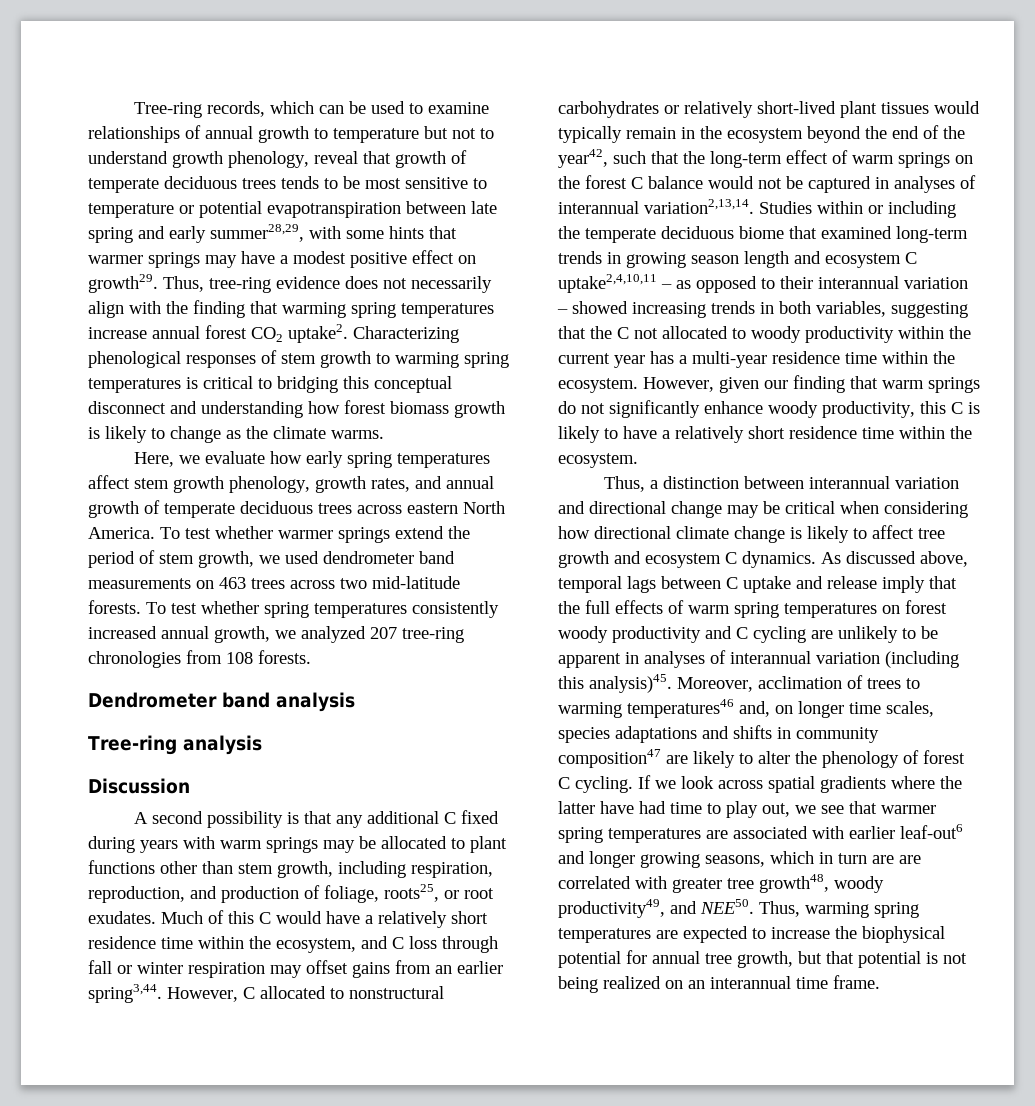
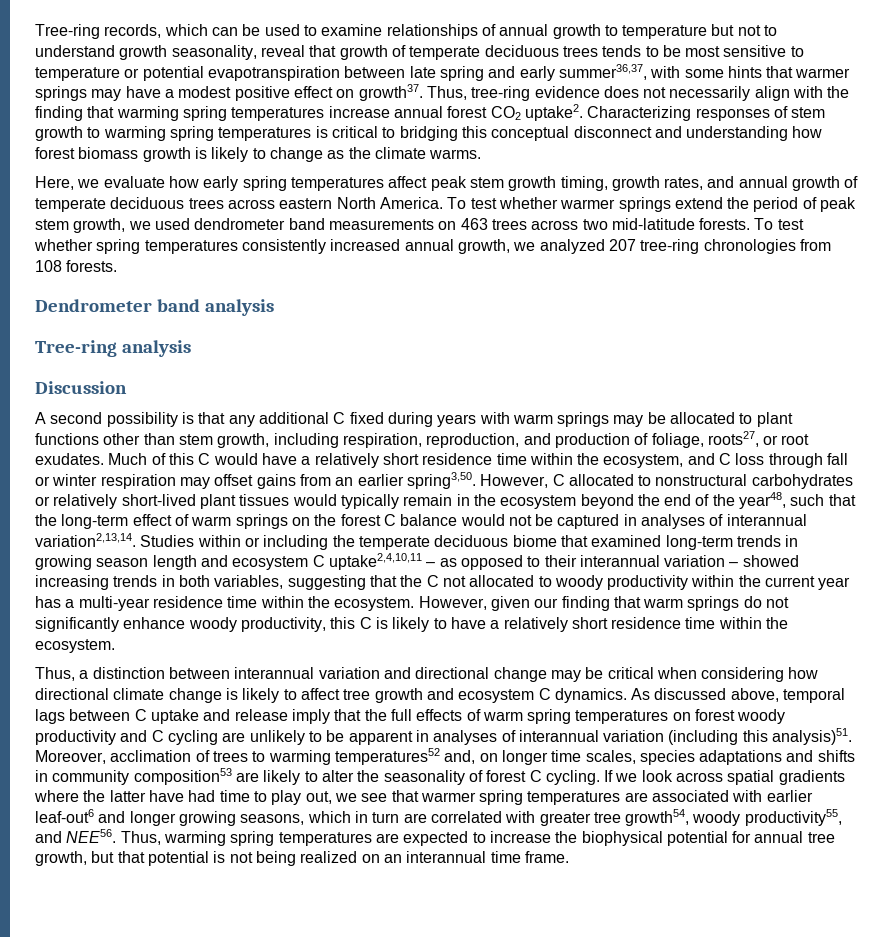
- Tree-ring records, which can be used to examine relationships of annual growth to temperature but not to understand growth phenology, reveal that growth of temperate deciduous trees tends to be most sensitive to temperature or potential evapotranspiration between late spring and early summer28,29, with some hints that warmer springs may have a modest positive effect on growth29.
+ Tree-ring records, which can be used to examine relationships of annual growth to temperature but not to understand growth seasonality, reveal that growth of temperate deciduous trees tends to be most sensitive to temperature or potential evapotranspiration between late spring and early summer36,37, with some hints that warmer springs may have a modest positive effect on growth37.
- Characterizing phenological responses of stem growth to warming spring temperatures is critical to bridging this conceptual disconnect and understanding how forest biomass growth is likely to change as the climate warms.
+ Characterizing responses of stem growth to warming spring temperatures is critical to bridging this conceptual disconnect and understanding how forest biomass growth is likely to change as the climate warms.
- Here, we evaluate how early spring temperatures affect stem growth phenology, growth rates, and annual growth of temperate deciduous trees across eastern North America.
+ Here, we evaluate how early spring temperatures affect peak stem growth timing, growth rates, and annual growth of temperate deciduous trees across eastern North America.
- To test whether warmer springs extend the period of stem growth, we used dendrometer band measurements on 463 trees across two mid-latitude forests.
+ To test whether warmer springs extend the period of peak stem growth, we used dendrometer band measurements on 463 trees across two mid-latitude forests.
- A second possibility is that any additional C fixed during years with warm springs may be allocated to plant functions other than stem growth, including respiration, reproduction, and production of foliage, roots25, or root exudates.
+ A second possibility is that any additional C fixed during years with warm springs may be allocated to plant functions other than stem growth, including respiration, reproduction, and production of foliage, roots27, or root exudates.
- Much of this C would have a relatively short residence time within the ecosystem, and C loss through fall or winter respiration may offset gains from an earlier spring3,44.
+ Much of this C would have a relatively short residence time within the ecosystem, and C loss through fall or winter respiration may offset gains from an earlier spring3,50.
- However, C allocated to nonstructural carbohydrates or relatively short-lived plant tissues would typically remain in the ecosystem beyond the end of the year42, such that the long-term effect of warm springs on the forest C balance would not be captured in analyses of interannual variation2,13,14.
+ However, C allocated to nonstructural carbohydrates or relatively short-lived plant tissues would typically remain in the ecosystem beyond the end of the year48, such that the long-term effect of warm springs on the forest C balance would not be captured in analyses of interannual variation2,13,14.
- As discussed above, temporal lags between C uptake and release imply that the full effects of warm spring temperatures on forest woody productivity and C cycling are unlikely to be apparent in analyses of interannual variation (including this analysis)45.
+ As discussed above, temporal lags between C uptake and release imply that the full effects of warm spring temperatures on forest woody productivity and C cycling are unlikely to be apparent in analyses of interannual variation (including this analysis)51.
- Moreover, acclimation of trees to warming temperatures46 and, on longer time scales, species adaptations and shifts in community composition47 are likely to alter the phenology of forest C cycling.
+ Moreover, acclimation of trees to warming temperatures52 and, on longer time scales, species adaptations and shifts in community composition53 are likely to alter the seasonality of forest C cycling.
- If we look across spatial gradients where the latter have had time to play out, we see that warmer spring temperatures are associated with earlier leaf-out6 and longer growing seasons, which in turn are are correlated with greater tree growth48, woody productivity49, and NEE50.
+ If we look across spatial gradients where the latter have had time to play out, we see that warmer spring temperatures are associated with earlier leaf-out6 and longer growing seasons, which in turn are correlated with greater tree growth54, woody productivity55, and NEE56.

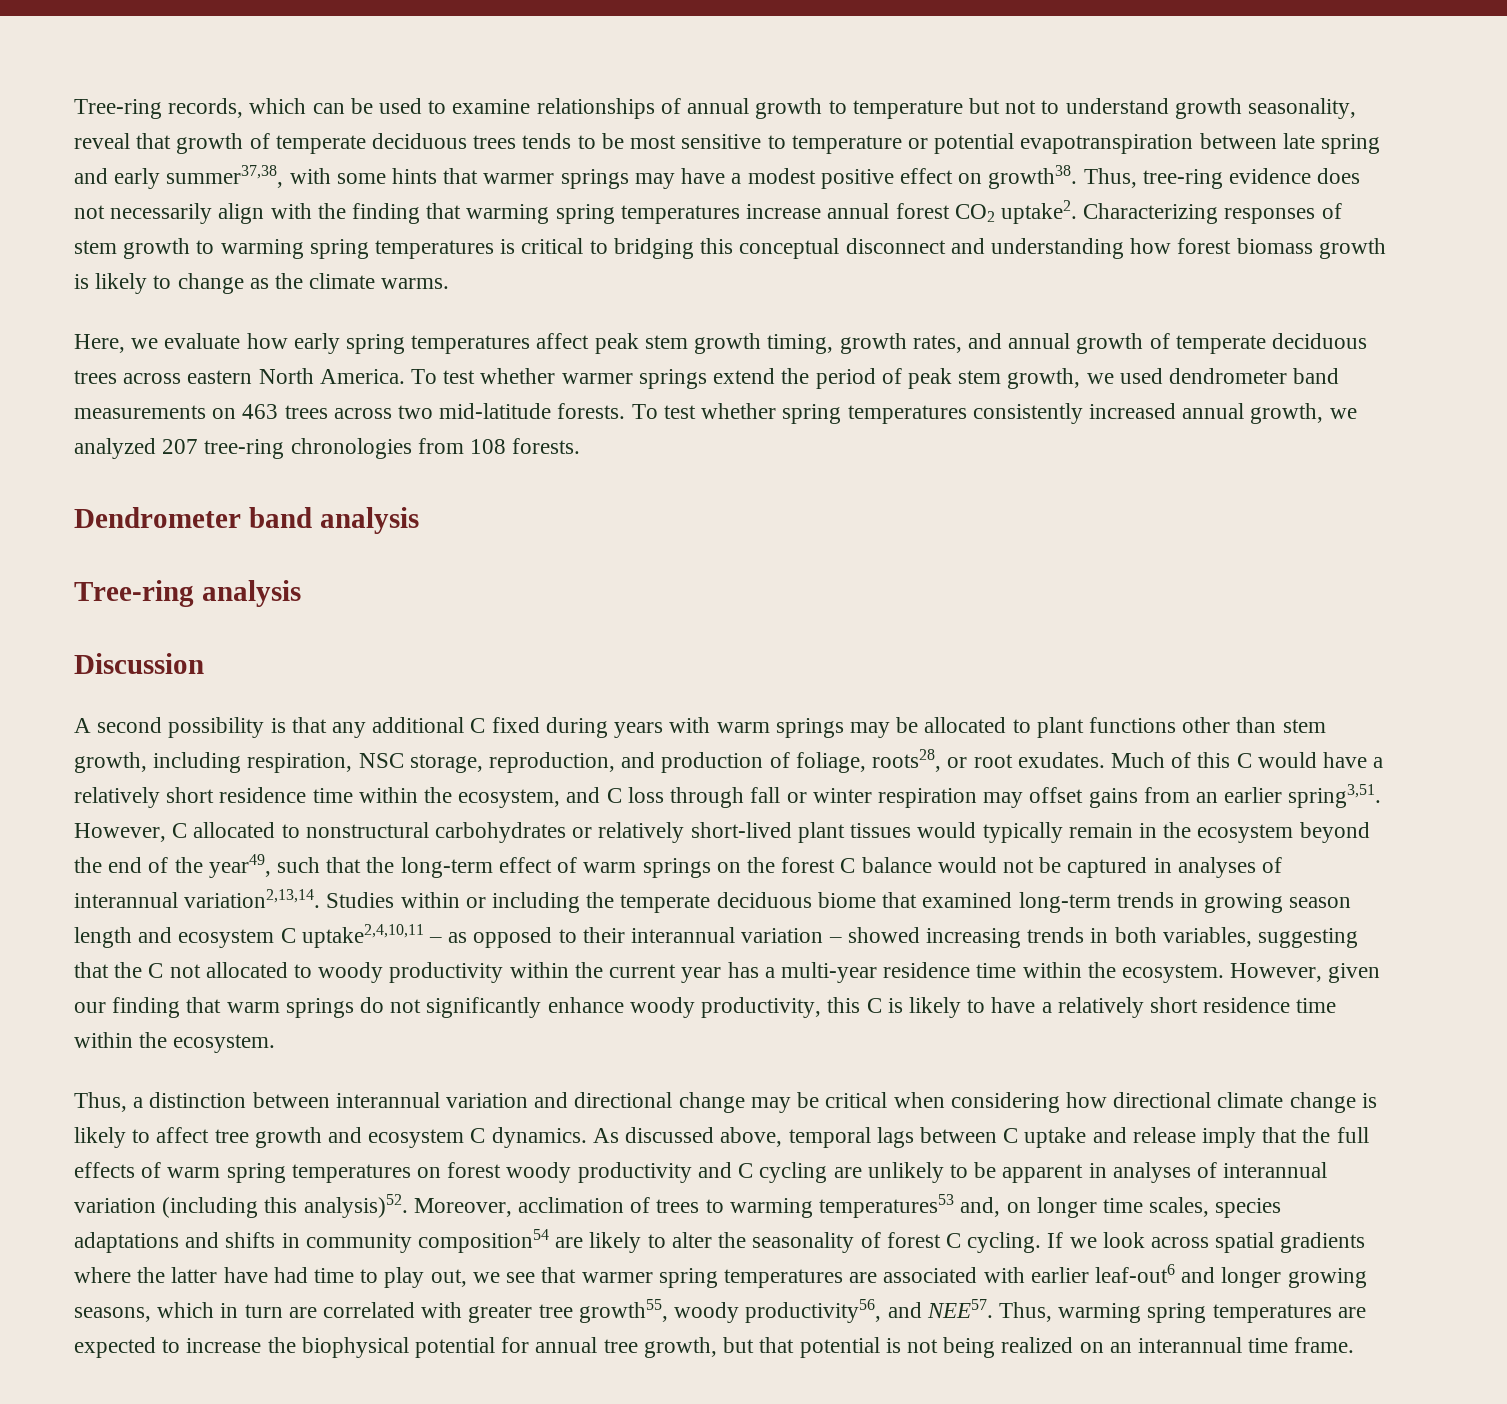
- Tree-ring records, which can be used to examine relationships of annual growth to temperature but not to understand growth seasonality, reveal that growth of temperate deciduous trees tends to be most sensitive to temperature or potential evapotranspiration between late spring and early summer36,37, with some hints that warmer springs may have a modest positive effect on growth37.
+ Tree-ring records, which can be used to examine relationships of annual growth to temperature but not to understand growth seasonality, reveal that growth of temperate deciduous trees tends to be most sensitive to temperature or potential evapotranspiration between late spring and early summer37,38, with some hints that warmer springs may have a modest positive effect on growth38.
- A second possibility is that any additional C fixed during years with warm springs may be allocated to plant functions other than stem growth, including respiration, reproduction, and production of foliage, roots27, or root exudates.
+ A second possibility is that any additional C fixed during years with warm springs may be allocated to plant functions other than stem growth, including respiration, NSC storage, reproduction, and production of foliage, roots28, or root exudates.
- Much of this C would have a relatively short residence time within the ecosystem, and C loss through fall or winter respiration may offset gains from an earlier spring3,50.
+ Much of this C would have a relatively short residence time within the ecosystem, and C loss through fall or winter respiration may offset gains from an earlier spring3,51.
- However, C allocated to nonstructural carbohydrates or relatively short-lived plant tissues would typically remain in the ecosystem beyond the end of the year48, such that the long-term effect of warm springs on the forest C balance would not be captured in analyses of interannual variation2,13,14.
+ However, C allocated to nonstructural carbohydrates or relatively short-lived plant tissues would typically remain in the ecosystem beyond the end of the year49, such that the long-term effect of warm springs on the forest C balance would not be captured in analyses of interannual variation2,13,14.
- As discussed above, temporal lags between C uptake and release imply that the full effects of warm spring temperatures on forest woody productivity and C cycling are unlikely to be apparent in analyses of interannual variation (including this analysis)51.
+ As discussed above, temporal lags between C uptake and release imply that the full effects of warm spring temperatures on forest woody productivity and C cycling are unlikely to be apparent in analyses of interannual variation (including this analysis)52.
- Moreover, acclimation of trees to warming temperatures52 and, on longer time scales, species adaptations and shifts in community composition53 are likely to alter the seasonality of forest C cycling.
+ Moreover, acclimation of trees to warming temperatures53 and, on longer time scales, species adaptations and shifts in community composition54 are likely to alter the seasonality of forest C cycling.
- If we look across spatial gradients where the latter have had time to play out, we see that warmer spring temperatures are associated with earlier leaf-out6 and longer growing seasons, which in turn are correlated with greater tree growth54, woody productivity55, and NEE56.
+ If we look across spatial gradients where the latter have had time to play out, we see that warmer spring temperatures are associated with earlier leaf-out6 and longer growing seasons, which in turn are correlated with greater tree growth55, woody productivity56, and NEE57.

